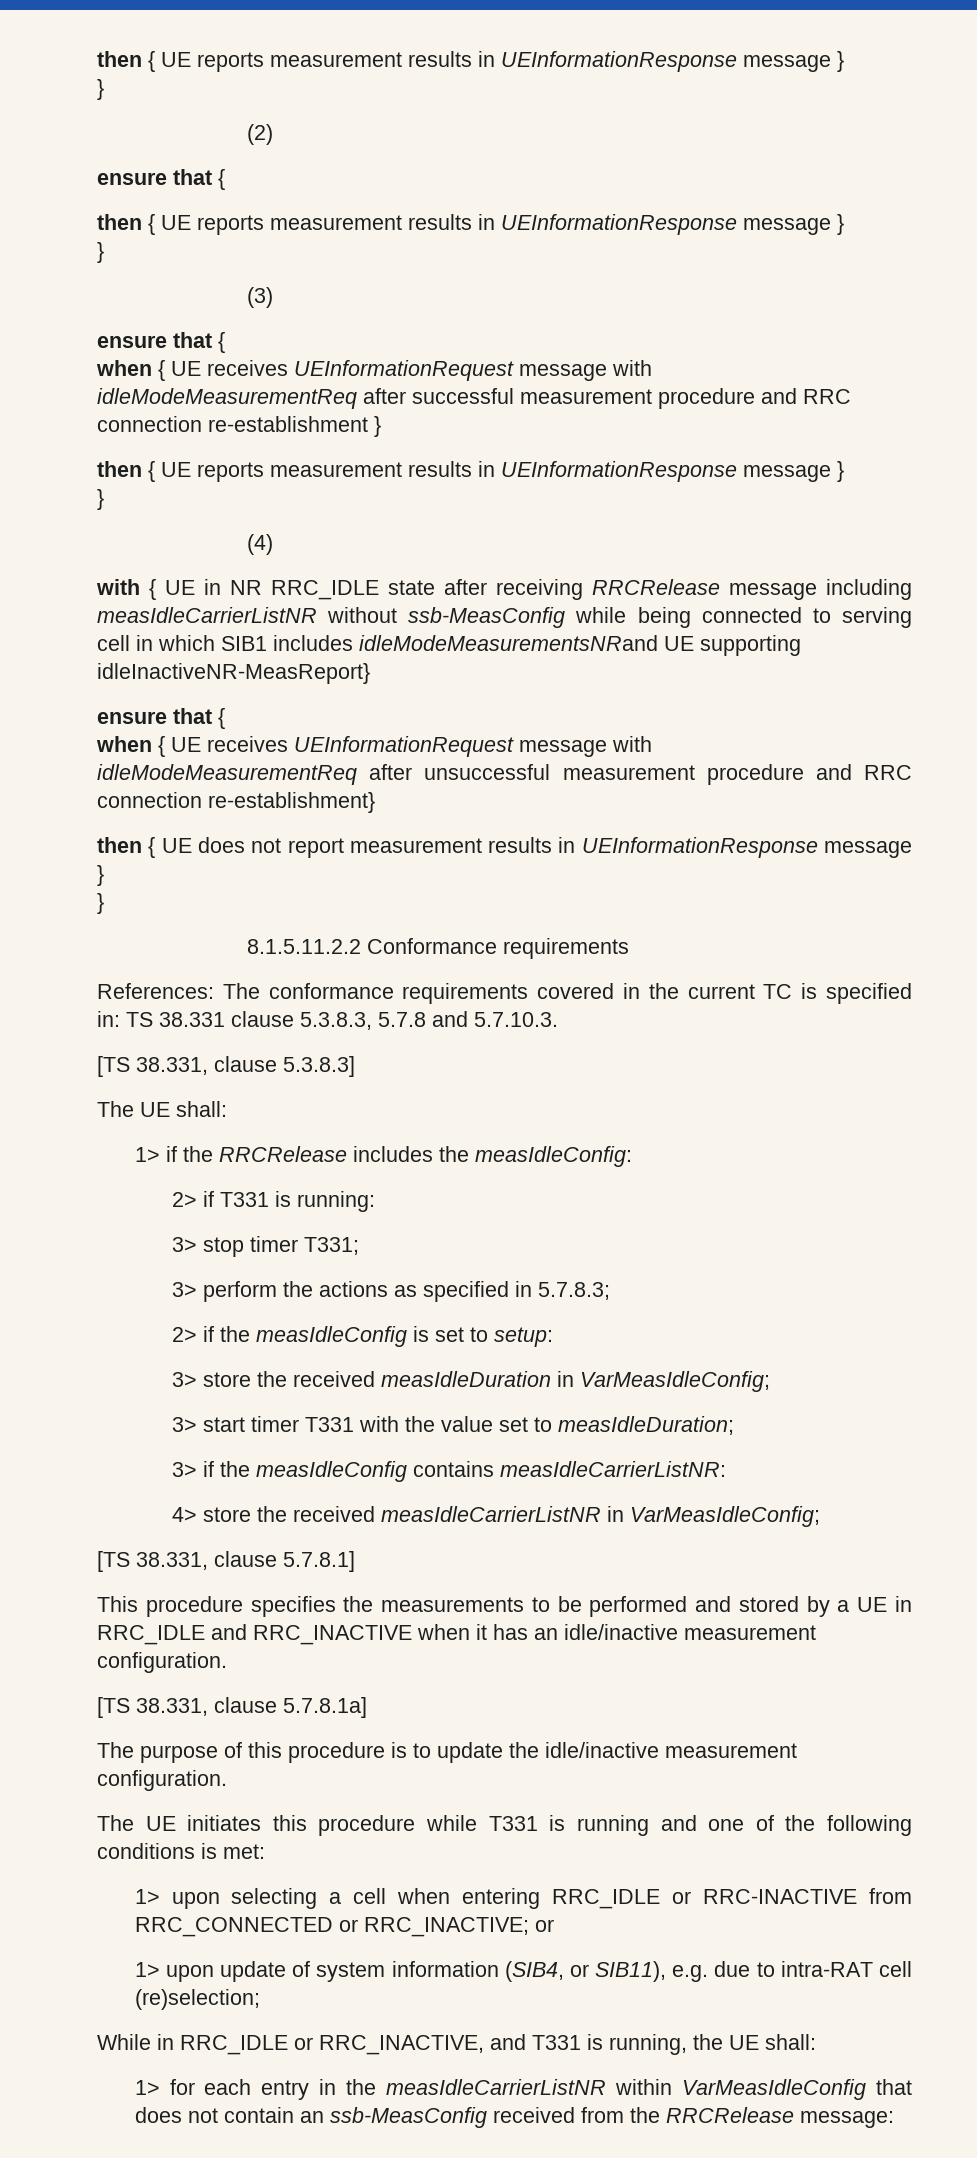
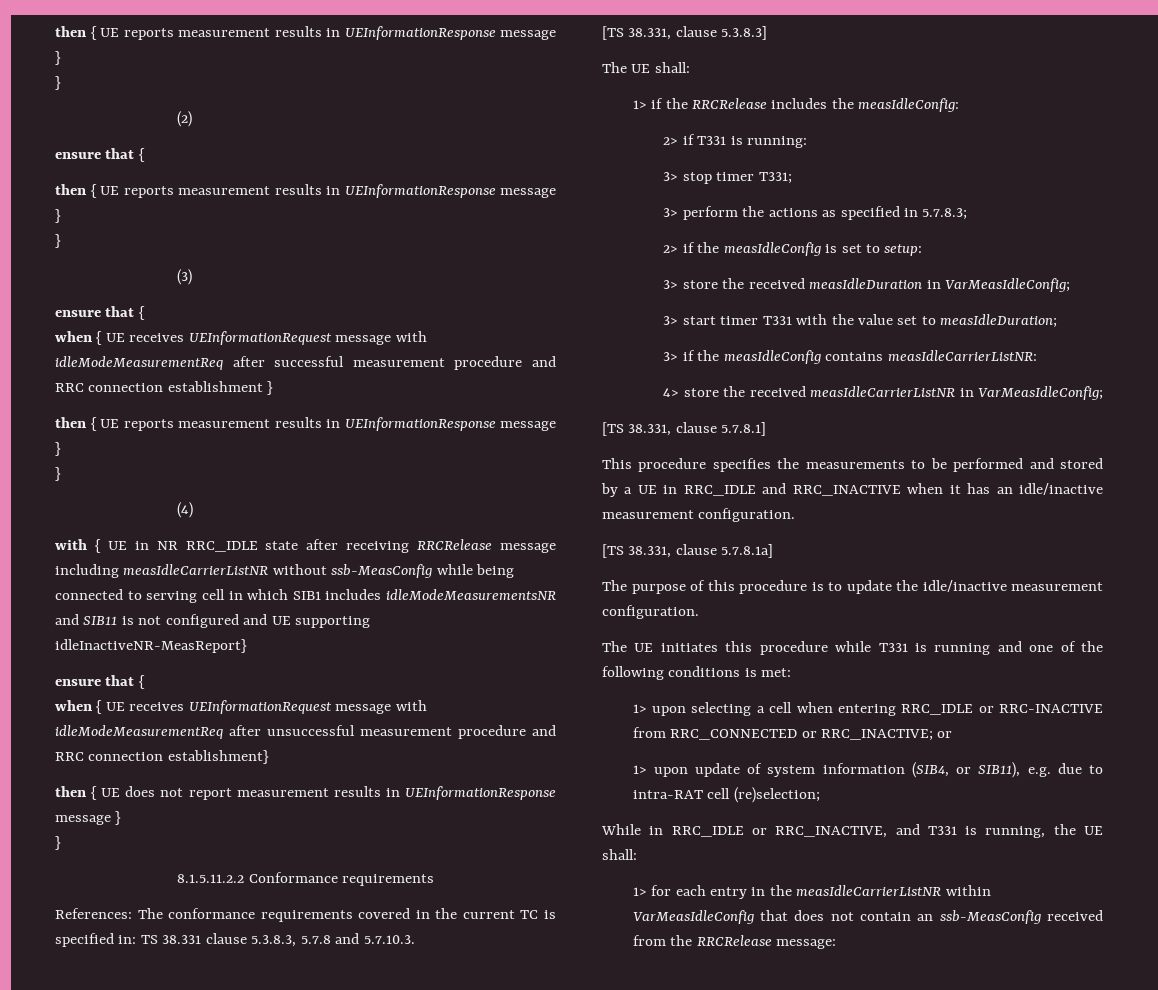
- when { UE receives UEInformationRequest message with idleModeMeasurementReq after successful measurement procedure and RRC connection re-establishment }
+ when { UE receives UEInformationRequest message with idleModeMeasurementReq after successful measurement procedure and RRC connection establishment }
- with { UE in NR RRC_IDLE state after receiving RRCRelease message including measIdleCarrierListNR without ssb-MeasConfig while being connected to serving cell in which SIB1 includes idleModeMeasurementsNRand UE supporting idleInactiveNR-MeasReport}
+ with { UE in NR RRC_IDLE state after receiving RRCRelease message including measIdleCarrierListNR without ssb-MeasConfig while being connected to serving cell in which SIB1 includes idleModeMeasurementsNR and SIB11 is not configured and UE supporting idleInactiveNR-MeasReport}
- when { UE receives UEInformationRequest message with idleModeMeasurementReq after unsuccessful measurement procedure and RRC connection re-establishment}
+ when { UE receives UEInformationRequest message with idleModeMeasurementReq after unsuccessful measurement procedure and RRC connection establishment}

